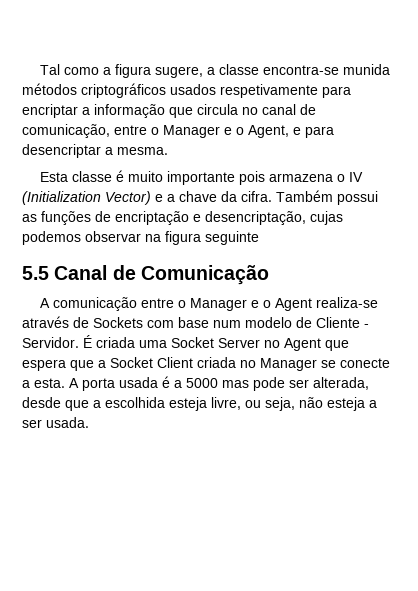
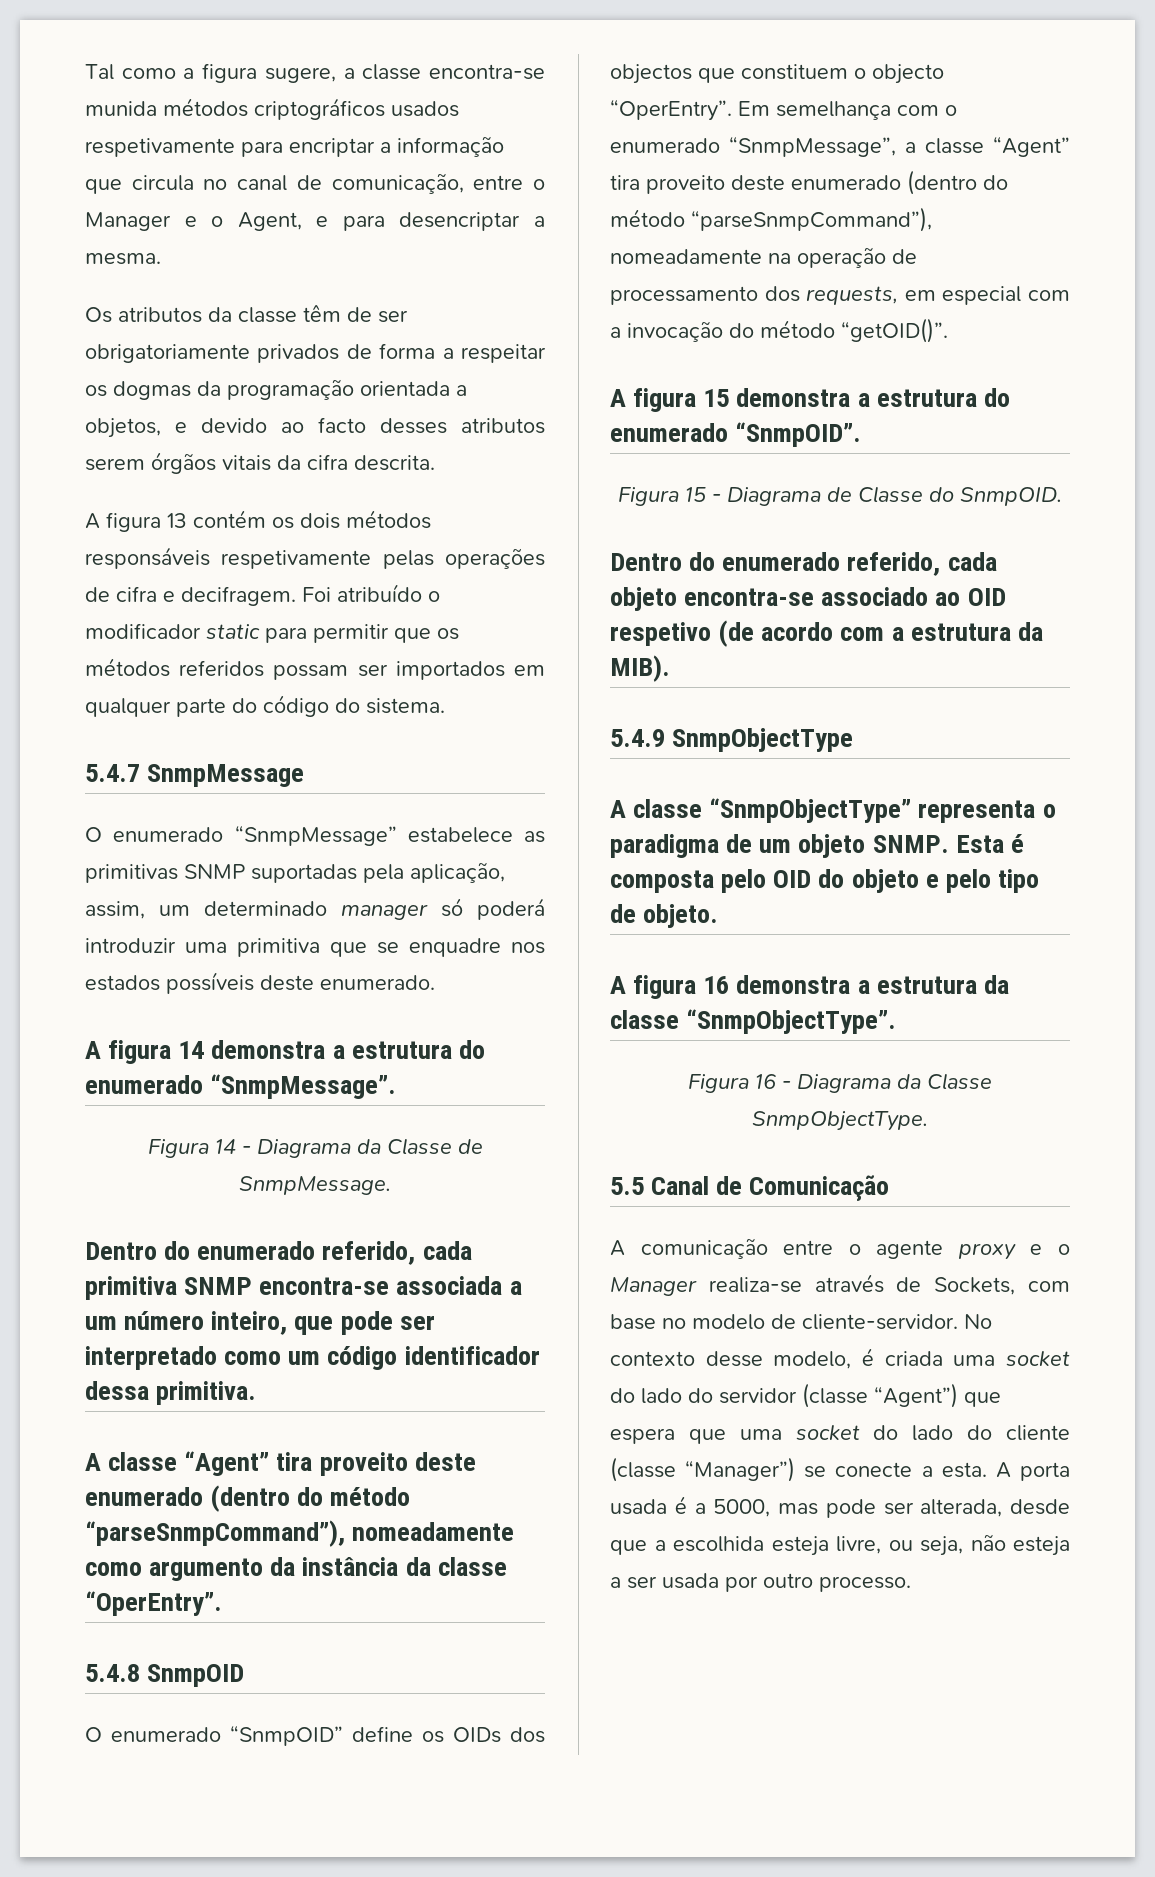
- Esta classe é muito importante pois armazena o IV (Initialization Vector) e a chave da cifra. Também possui as funções de encriptação e desencriptação, cujas podemos observar na figura seguinte
+ Os atributos da classe têm de ser obrigatoriamente privados de forma a respeitar os dogmas da programação orientada a objetos, e devido ao facto desses atributos serem órgãos vitais da cifra descrita.
+ A figura 13 contém os dois métodos responsáveis respetivamente pelas operações de cifra e decifragem. Foi atribuído o modificador static para permitir que os métodos referidos possam ser importados em qualquer parte do código do sistema.
+ 5.4.7 SnmpMessage
+ O enumerado “SnmpMessage” estabelece as primitivas SNMP suportadas pela aplicação, assim, um determinado manager só poderá introduzir uma primitiva que se enquadre nos estados possíveis deste enumerado.
+ A figura 14 demonstra a estrutura do enumerado “SnmpMessage”.
+ Figura 14 - Diagrama da Classe de SnmpMessage.
+ Dentro do enumerado referido, cada primitiva SNMP encontra-se associada a um número inteiro, que pode ser interpretado como um código identificador dessa primitiva.
+ A classe “Agent” tira proveito deste enumerado (dentro do método “parseSnmpCommand”), nomeadamente como argumento da instância da classe “OperEntry”.
+ 5.4.8 SnmpOID
+ O enumerado “SnmpOID” define os OIDs dos objectos que constituem o objecto “OperEntry”. Em semelhança com o enumerado “SnmpMessage”, a classe “Agent” tira proveito deste enumerado (dentro do método “parseSnmpCommand”), nomeadamente na operação de processamento dos requests, em especial com a invocação do método “getOID()”.
+ A figura 15 demonstra a estrutura do enumerado “SnmpOID”.
+ Figura 15 - Diagrama de Classe do SnmpOID.
+ Dentro do enumerado referido, cada objeto encontra-se associado ao OID respetivo (de acordo com a estrutura da MIB).
+ 5.4.9 SnmpObjectType
+ A classe “SnmpObjectType” representa o paradigma de um objeto SNMP. Esta é composta pelo OID do objeto e pelo tipo de objeto.
+ A figura 16 demonstra a estrutura da classe “SnmpObjectType”.
+ Figura 16 - Diagrama da Classe SnmpObjectType.
- A comunicação entre o Manager e o Agent realiza-se através de Sockets com base num modelo de Cliente - Servidor. É criada uma Socket Server no Agent que espera que a Socket Client criada no Manager se conecte a esta.
+ A comunicação entre o agente proxy e o Manager realiza-se através de Sockets, com base no modelo de cliente-servidor. No contexto desse modelo, é criada uma socket do lado do servidor (classe “Agent”) que espera que uma socket do lado do cliente (classe “Manager”) se conecte a esta.
- A porta usada é a 5000 mas pode ser alterada, desde que a escolhida esteja livre, ou seja, não esteja a ser usada.
+ A porta usada é a 5000, mas pode ser alterada, desde que a escolhida esteja livre, ou seja, não esteja a ser usada por outro processo.

